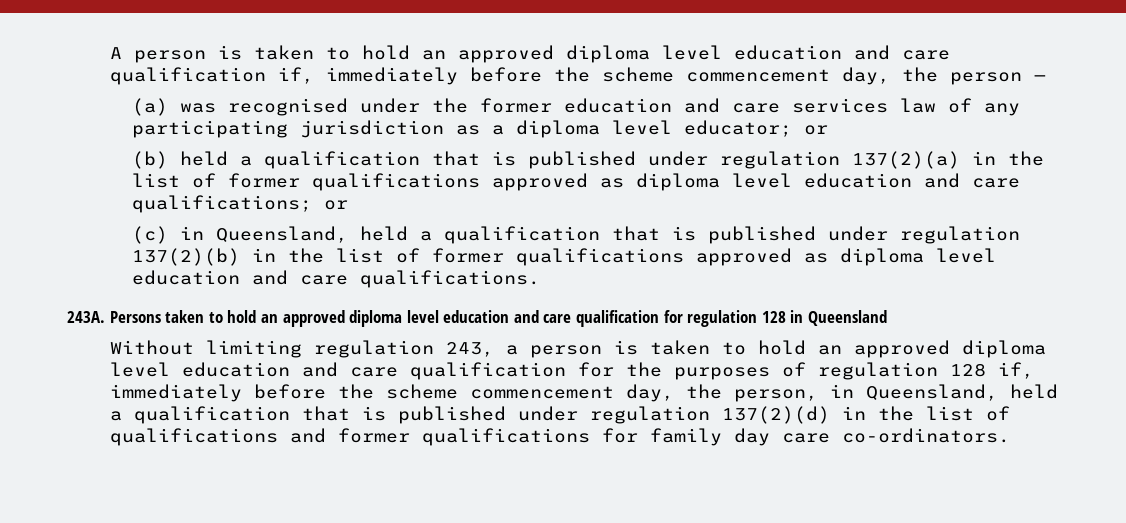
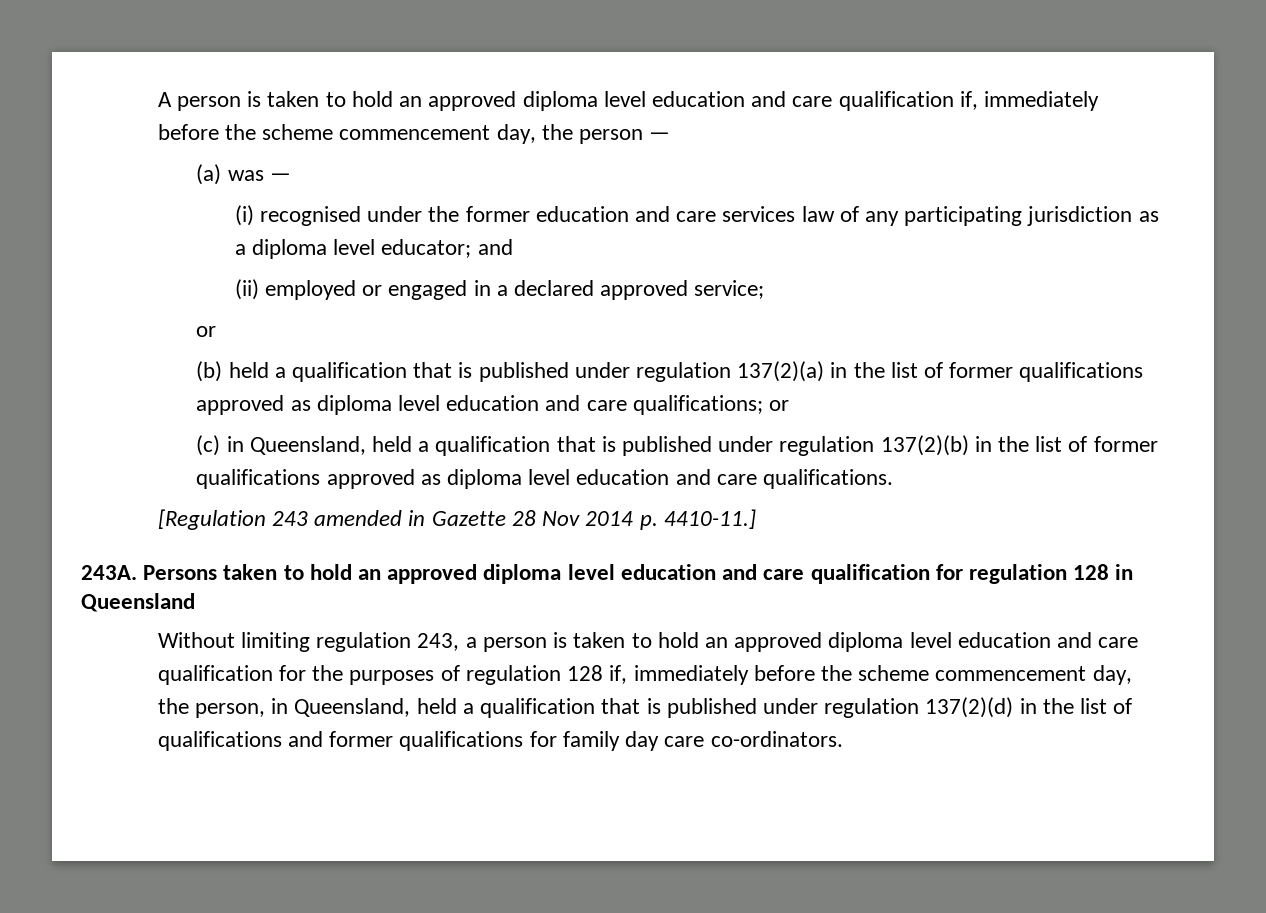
- (a) was recognised under the former education and care services law of any participating jurisdiction as a diploma level educator; or
+ (a) was —
+ (i) recognised under the former education and care services law of any participating jurisdiction as a diploma level educator; and
+ (ii) employed or engaged in a declared approved service;
+ or
+ [Regulation 243 amended in Gazette 28 Nov 2014 p. 4410-11.]

